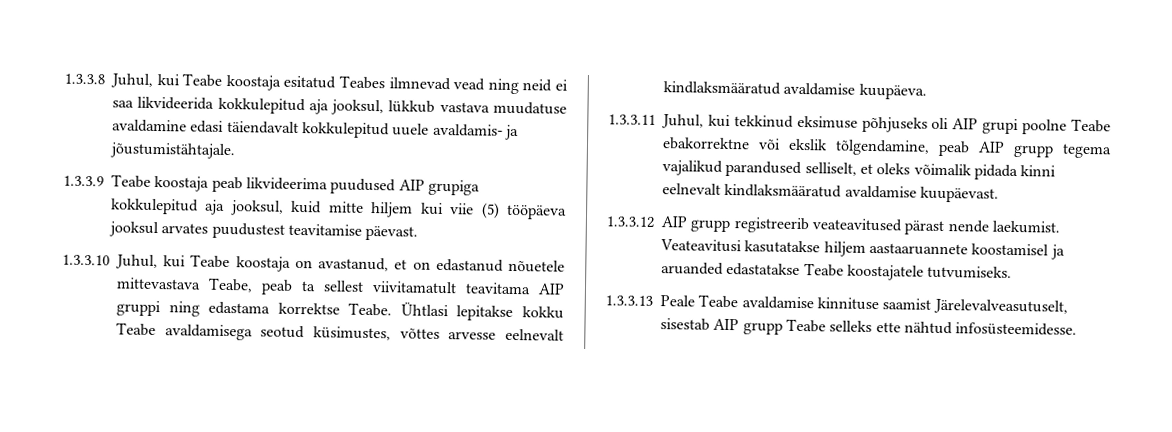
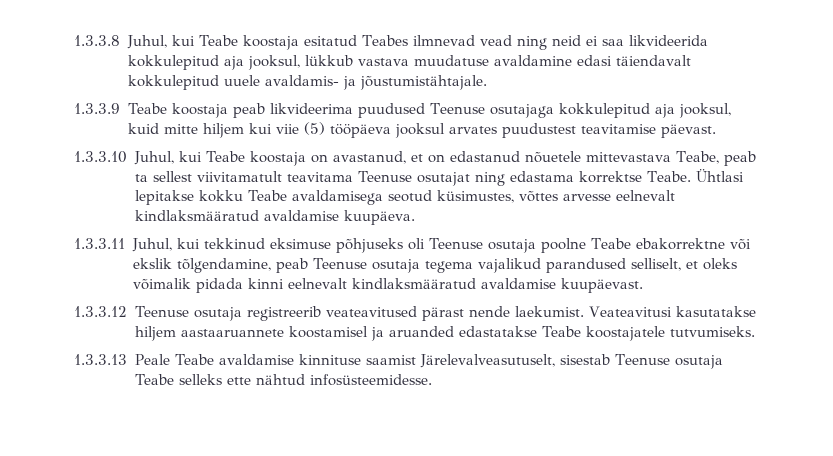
- 1.3.3.9 Teabe koostaja peab likvideerima puudused AIP grupiga kokkulepitud aja jooksul, kuid mitte hiljem kui viie (5) tööpäeva jooksul arvates puudustest teavitamise päevast.
+ 1.3.3.9 Teabe koostaja peab likvideerima puudused Teenuse osutajaga kokkulepitud aja jooksul, kuid mitte hiljem kui viie (5) tööpäeva jooksul arvates puudustest teavitamise päevast.
- 1.3.3.10 Juhul, kui Teabe koostaja on avastanud, et on edastanud nõuetele mittevastava Teabe, peab ta sellest viivitamatult teavitama AIP gruppi ning edastama korrektse Teabe.
+ 1.3.3.10 Juhul, kui Teabe koostaja on avastanud, et on edastanud nõuetele mittevastava Teabe, peab ta sellest viivitamatult teavitama Teenuse osutajat ning edastama korrektse Teabe.
- 1.3.3.11 Juhul, kui tekkinud eksimuse põhjuseks oli AIP grupi poolne Teabe ebakorrektne või ekslik tõlgendamine, peab AIP grupp tegema vajalikud parandused selliselt, et oleks võimalik pidada kinni eelnevalt kindlaksmääratud avaldamise kuupäevast.
+ 1.3.3.11 Juhul, kui tekkinud eksimuse põhjuseks oli Teenuse osutaja poolne Teabe ebakorrektne või ekslik tõlgendamine, peab Teenuse osutaja tegema vajalikud parandused selliselt, et oleks võimalik pidada kinni eelnevalt kindlaksmääratud avaldamise kuupäevast.
- 1.3.3.12 AIP grupp registreerib veateavitused pärast nende laekumist.
+ 1.3.3.12 Teenuse osutaja registreerib veateavitused pärast nende laekumist.
- 1.3.3.13 Peale Teabe avaldamise kinnituse saamist Järelevalveasutuselt, sisestab AIP grupp Teabe selleks ette nähtud infosüsteemidesse.
+ 1.3.3.13 Peale Teabe avaldamise kinnituse saamist Järelevalveasutuselt, sisestab Teenuse osutaja Teabe selleks ette nähtud infosüsteemidesse.

